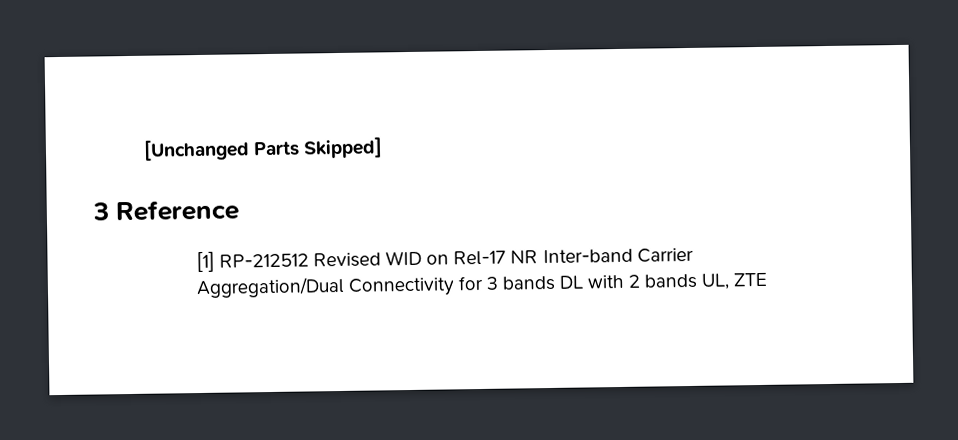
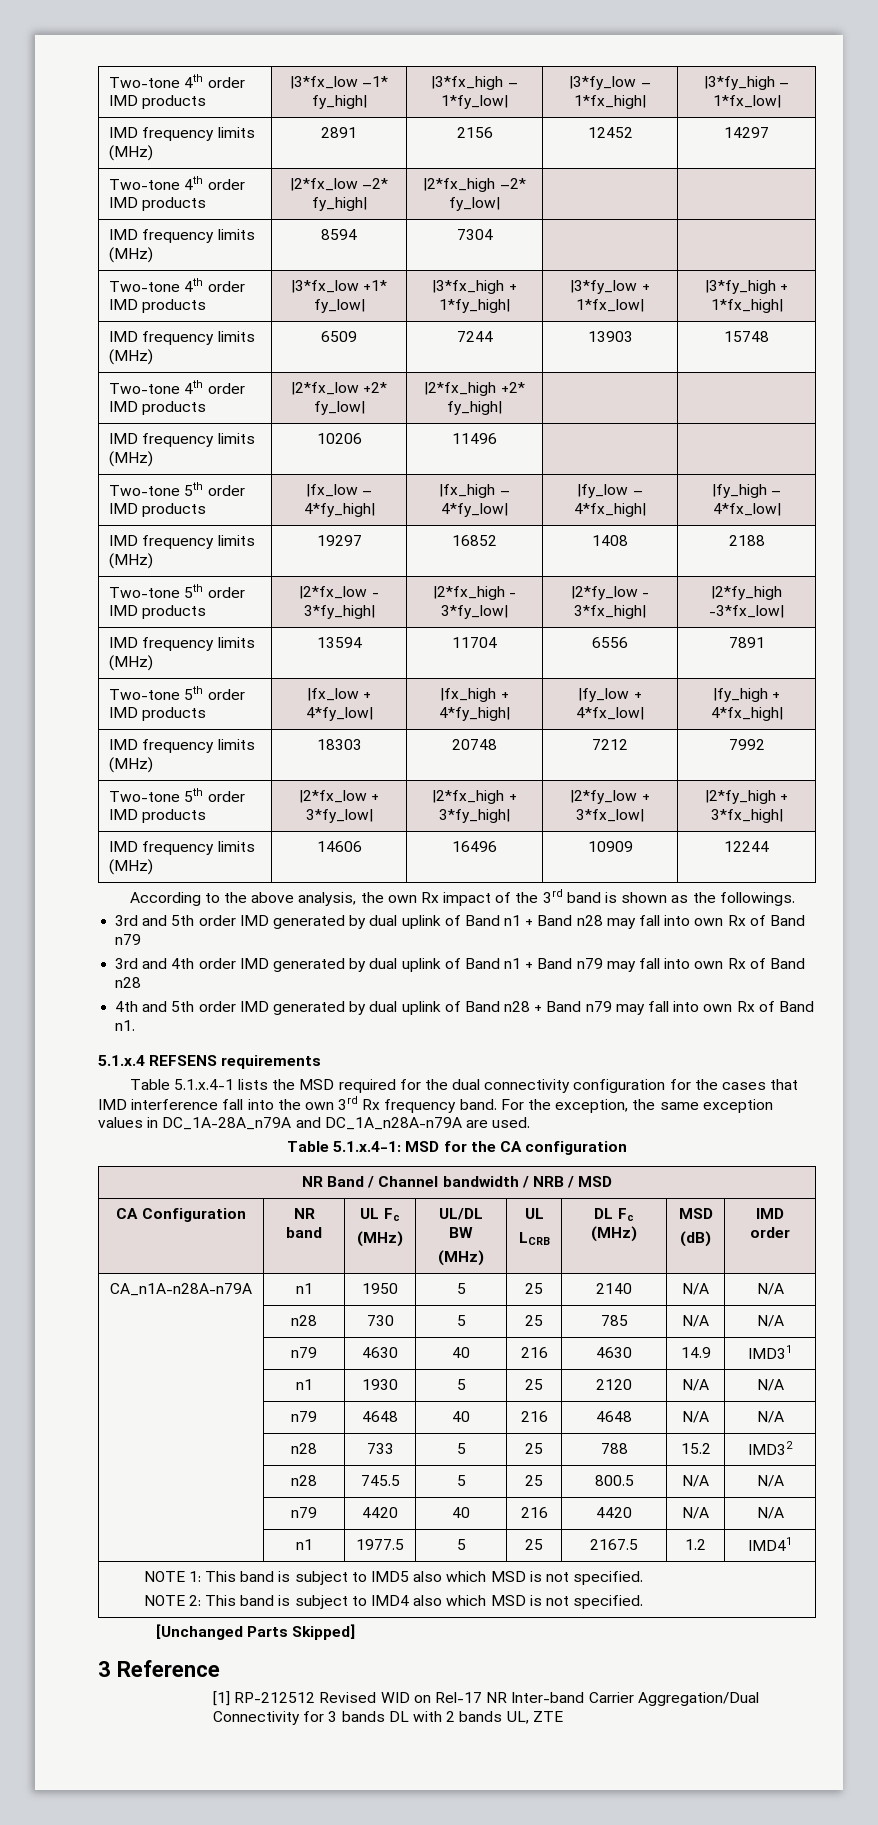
+ Two-tone 4th order IMD products | |3*fx_low –1* fy_high| | |3*fx_high – 1*fy_low| | |3*fy_low – 1*fx_high| | |3*fy_high – 1*fx_low|
+ IMD frequency limits (MHz) | 2891 | 2156 | 12452 | 14297
+ Two-tone 4th order IMD products | |2*fx_low –2* fy_high| | |2*fx_high –2* fy_low| | |
+ IMD frequency limits (MHz) | 8594 | 7304 | |
+ Two-tone 4th order IMD products | |3*fx_low +1* fy_low| | |3*fx_high + 1*fy_high| | |3*fy_low + 1*fx_low| | |3*fy_high + 1*fx_high|
+ IMD frequency limits (MHz) | 6509 | 7244 | 13903 | 15748
+ Two-tone 4th order IMD products | |2*fx_low +2* fy_low| | |2*fx_high +2* fy_high| | |
+ IMD frequency limits (MHz) | 10206 | 11496 | |
+ Two-tone 5th order IMD products | |fx_low – 4*fy_high| | |fx_high – 4*fy_low| | |fy_low – 4*fx_high| | |fy_high – 4*fx_low|
+ IMD frequency limits (MHz) | 19297 | 16852 | 1408 | 2188
+ Two-tone 5th order IMD products | |2*fx_low - 3*fy_high| | |2*fx_high - 3*fy_low| | |2*fy_low - 3*fx_high| | |2*fy_high -3*fx_low|
+ IMD frequency limits (MHz) | 13594 | 11704 | 6556 | 7891
+ Two-tone 5th order IMD products | |fx_low + 4*fy_low| | |fx_high + 4*fy_high| | |fy_low + 4*fx_low| | |fy_high + 4*fx_high|
+ IMD frequency limits (MHz) | 18303 | 20748 | 7212 | 7992
+ Two-tone 5th order IMD products | |2*fx_low + 3*fy_low| | |2*fx_high + 3*fy_high| | |2*fy_low + 3*fx_low| | |2*fy_high + 3*fx_high|
+ IMD frequency limits (MHz) | 14606 | 16496 | 10909 | 12244
+ According to the above analysis, the own Rx impact of the 3rd band is shown as the followings.
+ 3rd and 5th order IMD generated by dual uplink of Band n1 + Band n28 may fall into own Rx of Band n79
+ 3rd and 4th order IMD generated by dual uplink of Band n1 + Band n79 may fall into own Rx of Band n28
+ 4th and 5th order IMD generated by dual uplink of Band n28 + Band n79 may fall into own Rx of Band n1.
+ 5.1.x.4 REFSENS requirements
+ Table 5.1.x.4-1 lists the MSD required for the dual connectivity configuration for the cases that IMD interference fall into the own 3rd Rx frequency band. For the exception, the same exception values in DC_1A-28A_n79A and DC_1A_n28A-n79A are used.
+ Table 5.1.x.4-1: MSD for the CA configuration
+ NR Band / Channel bandwidth / NRB / MSD
+ CA Configuration | NR band | UL Fc
+ (MHz) | UL/DL BW
+ (MHz) | UL
+ LCRB | DL Fc (MHz) | MSD
+ (dB) | IMD order
+ CA_n1A-n28A-n79A | n1 | 1950 | 5 | 25 | 2140 | N/A | N/A
+ | n28 | 730 | 5 | 25 | 785 | N/A | N/A
+ | n79 | 4630 | 40 | 216 | 4630 | 14.9 | IMD31
+ | n1 | 1930 | 5 | 25 | 2120 | N/A | N/A
+ | n79 | 4648 | 40 | 216 | 4648 | N/A | N/A
+ | n28 | 733 | 5 | 25 | 788 | 15.2 | IMD32
+ | n28 | 745.5 | 5 | 25 | 800.5 | N/A | N/A
+ | n79 | 4420 | 40 | 216 | 4420 | N/A | N/A
+ | n1 | 1977.5 | 5 | 25 | 2167.5 | 1.2 | IMD41
+ NOTE 1: This band is subject to IMD5 also which MSD is not specified.
+ NOTE 2: This band is subject to IMD4 also which MSD is not specified.

